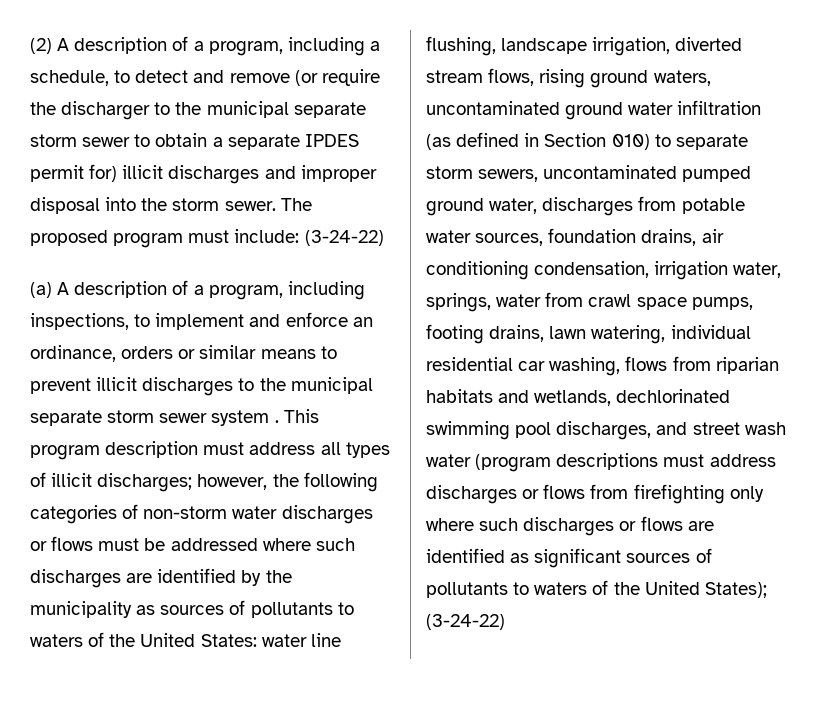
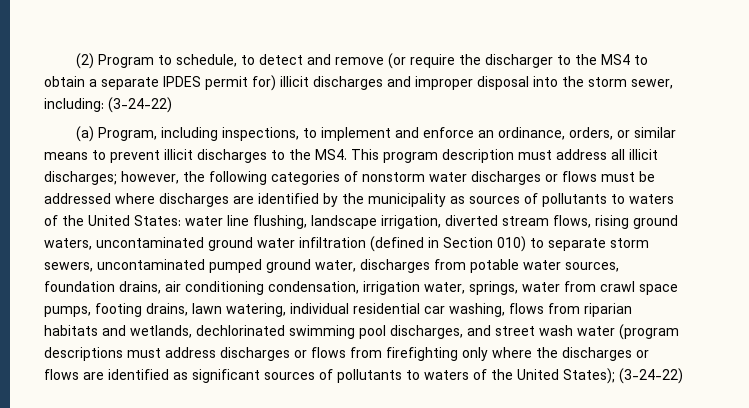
- (2) A description of a program, including a schedule, to detect and remove (or require the discharger to the municipal separate storm sewer to obtain a separate IPDES permit for) illicit discharges and improper disposal into the storm sewer. The proposed program must include: (3-24-22)
- (a) A description of a program, including inspections, to implement and enforce an ordinance, orders or similar means to prevent illicit discharges to the municipal separate storm sewer system . This program description must address all types of illicit discharges;
+ (2) Program to schedule, to detect and remove (or require the discharger to the MS4 to obtain a separate IPDES permit for) illicit discharges and improper disposal into the storm sewer, including: (3-24-22)
+ (a) Program, including inspections, to implement and enforce an ordinance, orders, or similar means to prevent illicit discharges to the MS4. This program description must address all illicit discharges;
- however, the following categories of non-storm water discharges or flows must be addressed where such discharges are identified by the municipality as sources of pollutants to waters of the United States:
+ however, the following categories of nonstorm water discharges or flows must be addressed where discharges are identified by the municipality as sources of pollutants to waters of the United States:
- water line flushing, landscape irrigation, diverted stream flows, rising ground waters, uncontaminated ground water infiltration (as defined in Section 010) to separate storm sewers, uncontaminated pumped ground water, discharges from potable water sources, foundation drains, air conditioning condensation, irrigation water, springs, water from crawl space pumps, footing drains, lawn watering, individual residential car washing, flows from riparian habitats and wetlands, dechlorinated swimming pool discharges, and street wash water (program descriptions must address discharges or flows from firefighting only where such discharges or flows are identified as significant sources of pollutants to waters of the United States);
+ water line flushing, landscape irrigation, diverted stream flows, rising ground waters, uncontaminated ground water infiltration (defined in Section 010) to separate storm sewers, uncontaminated pumped ground water, discharges from potable water sources, foundation drains, air conditioning condensation, irrigation water, springs, water from crawl space pumps, footing drains, lawn watering, individual residential car washing, flows from riparian habitats and wetlands, dechlorinated swimming pool discharges, and street wash water (program descriptions must address discharges or flows from firefighting only where the discharges or flows are identified as significant sources of pollutants to waters of the United States);

